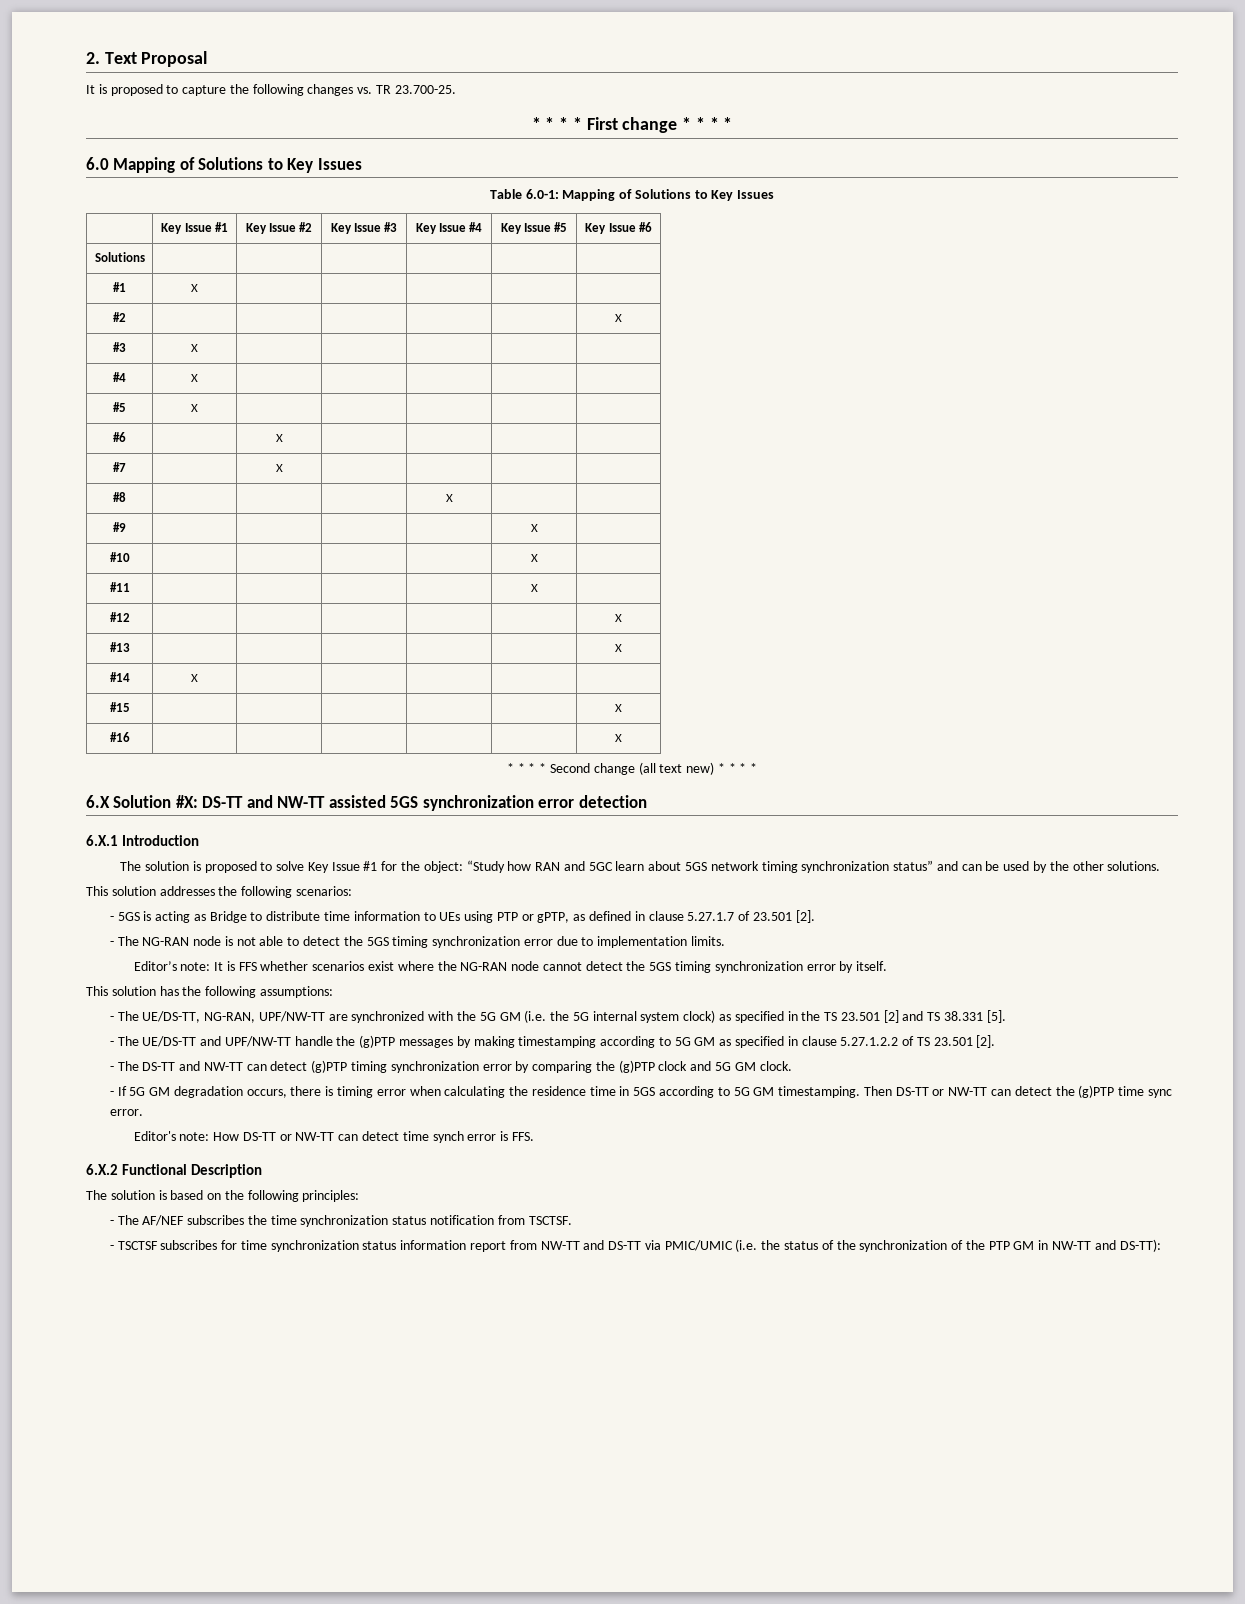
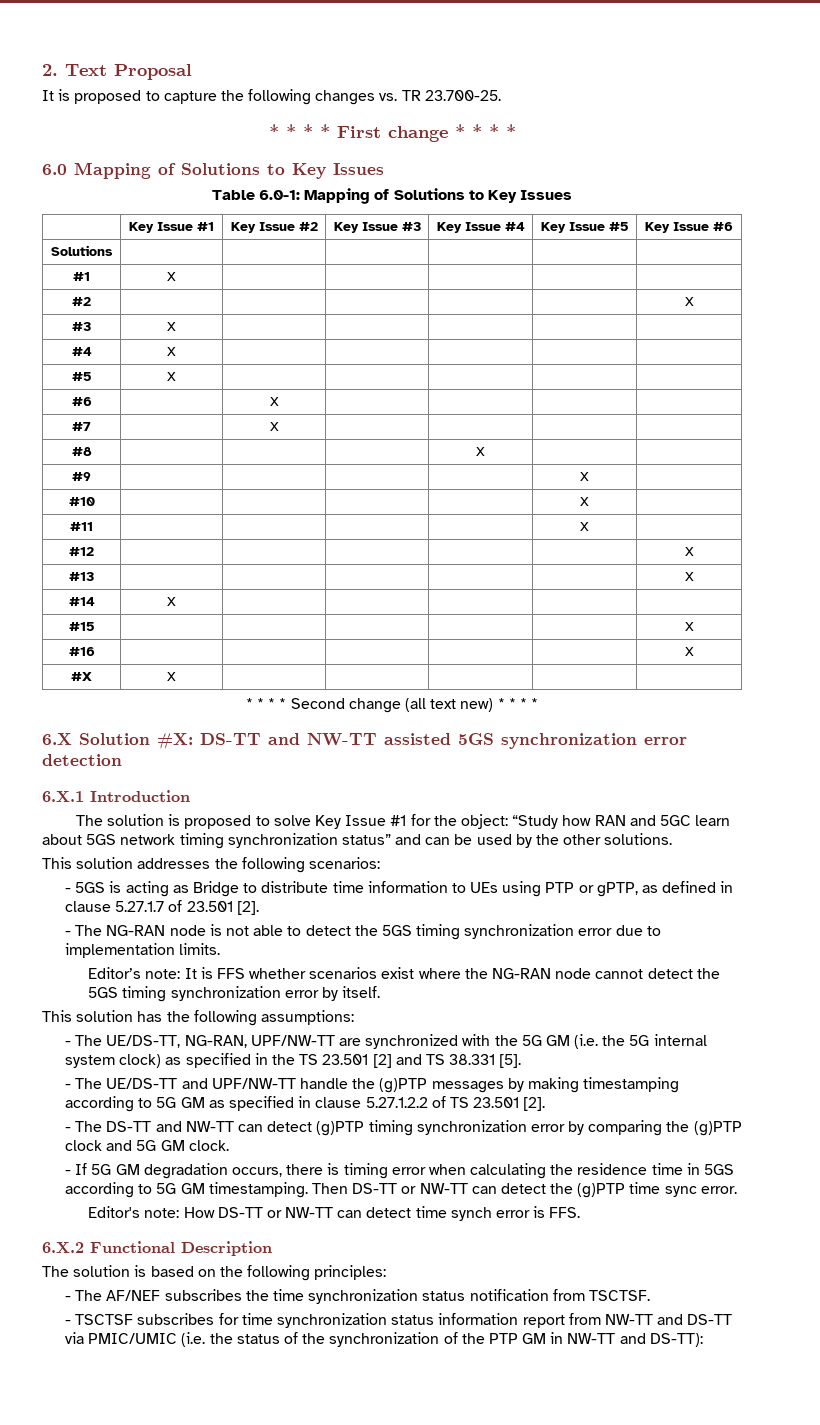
+ #X | X | | | | |

